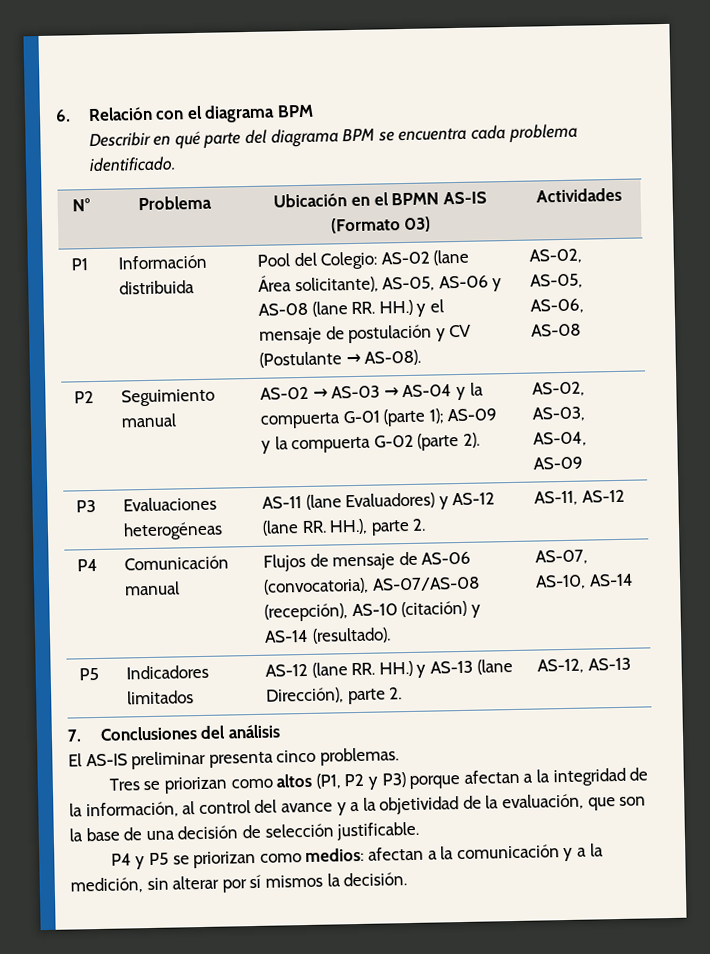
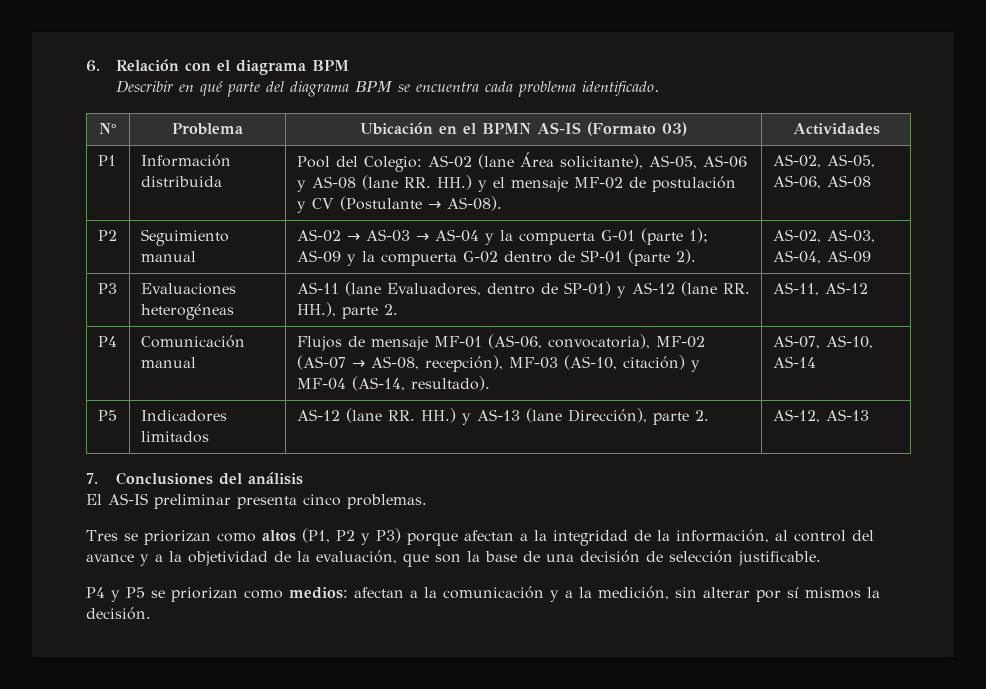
- P1 | Información distribuida | Pool del Colegio: AS-02 (lane Área solicitante), AS-05, AS-06 y AS-08 (lane RR. HH.) y el mensaje de postulación y CV (Postulante → AS-08). | AS-02, AS-05, AS-06, AS-08
+ P1 | Información distribuida | Pool del Colegio: AS-02 (lane Área solicitante), AS-05, AS-06 y AS-08 (lane RR. HH.) y el mensaje MF-02 de postulación y CV (Postulante → AS-08). | AS-02, AS-05, AS-06, AS-08
- P2 | Seguimiento manual | AS-02 → AS-03 → AS-04 y la compuerta G-01 (parte 1); AS-09 y la compuerta G-02 (parte 2). | AS-02, AS-03, AS-04, AS-09
+ P2 | Seguimiento manual | AS-02 → AS-03 → AS-04 y la compuerta G-01 (parte 1); AS-09 y la compuerta G-02 dentro de SP-01 (parte 2). | AS-02, AS-03, AS-04, AS-09
- P3 | Evaluaciones heterogéneas | AS-11 (lane Evaluadores) y AS-12 (lane RR. HH.), parte 2. | AS-11, AS-12
+ P3 | Evaluaciones heterogéneas | AS-11 (lane Evaluadores, dentro de SP-01) y AS-12 (lane RR. HH.), parte 2. | AS-11, AS-12
- P4 | Comunicación manual | Flujos de mensaje de AS-06 (convocatoria), AS-07/AS-08 (recepción), AS-10 (citación) y AS-14 (resultado). | AS-07, AS-10, AS-14
+ P4 | Comunicación manual | Flujos de mensaje MF-01 (AS-06, convocatoria), MF-02 (AS-07 → AS-08, recepción), MF-03 (AS-10, citación) y MF-04 (AS-14, resultado). | AS-07, AS-10, AS-14

